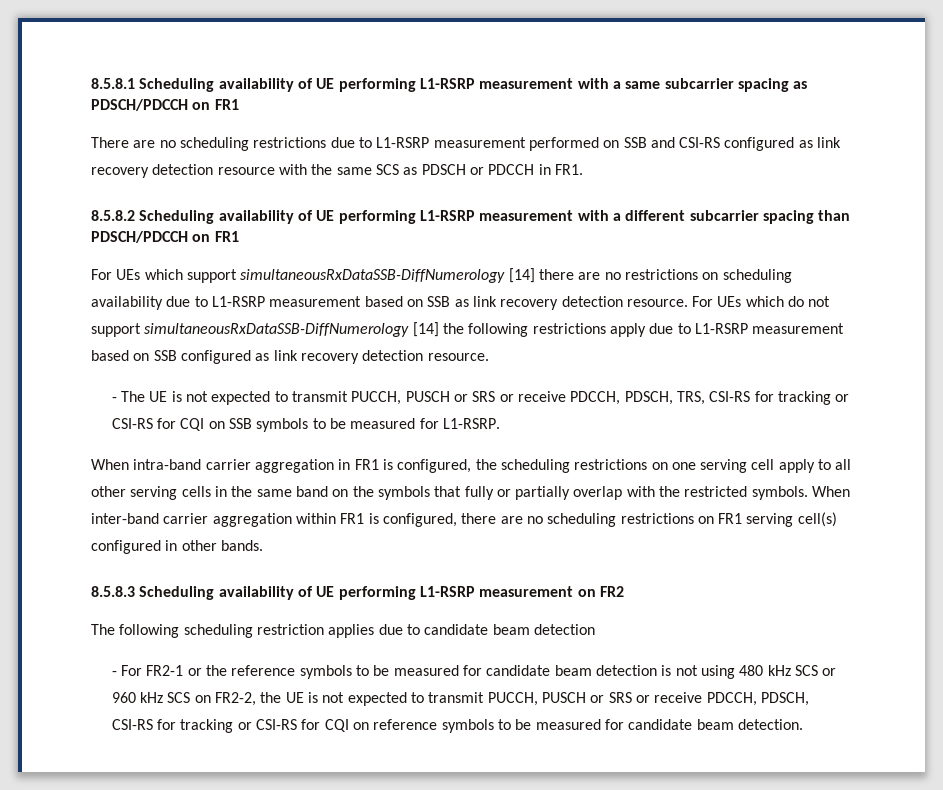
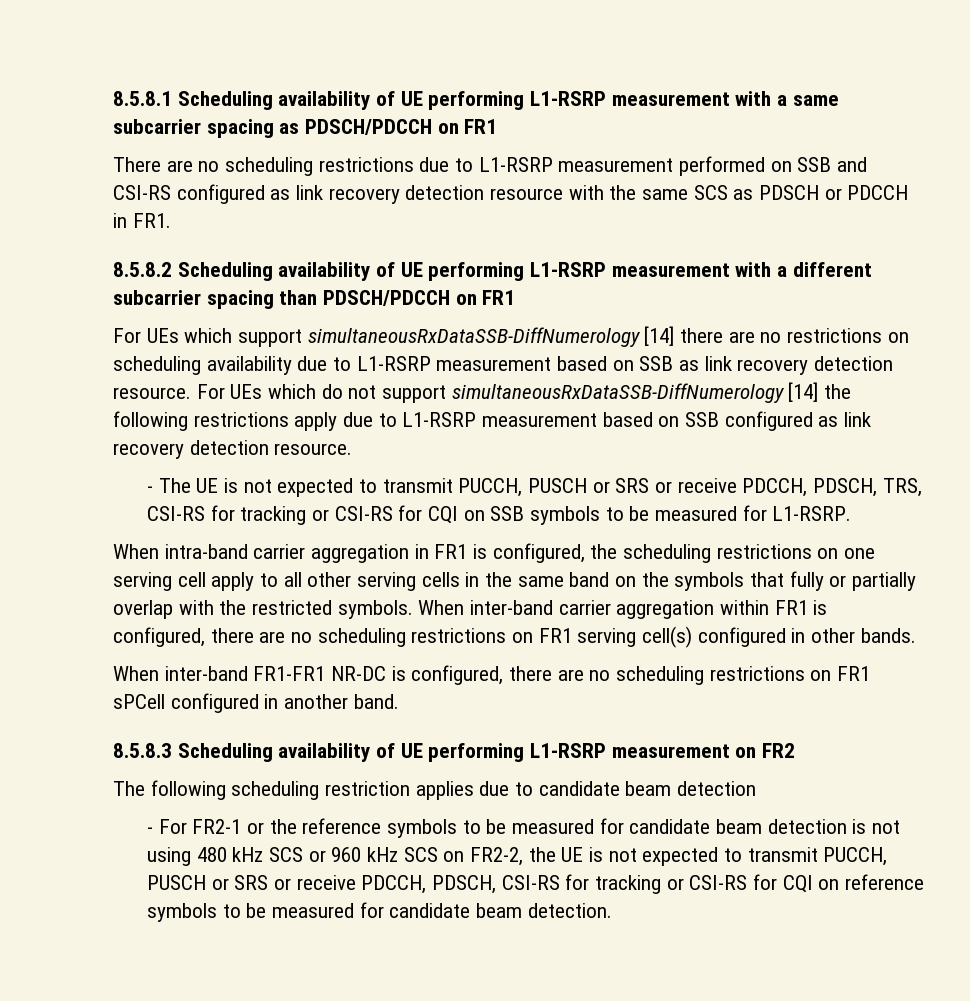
+ When inter-band FR1-FR1 NR-DC is configured, there are no scheduling restrictions on FR1 sPCell configured in another band.

